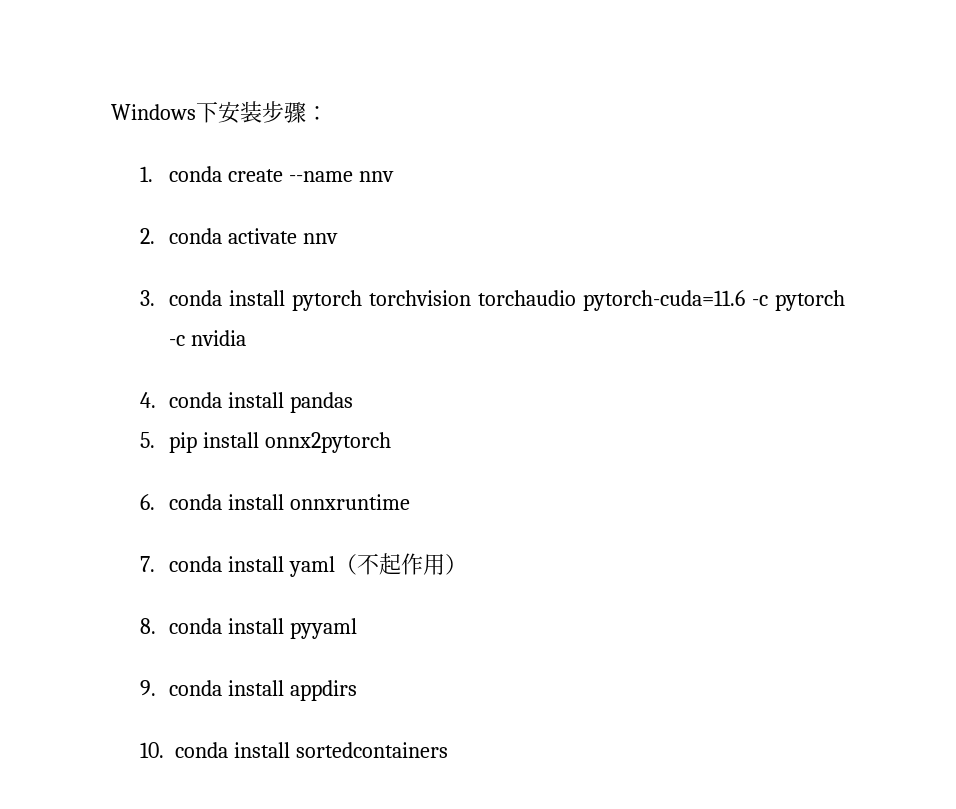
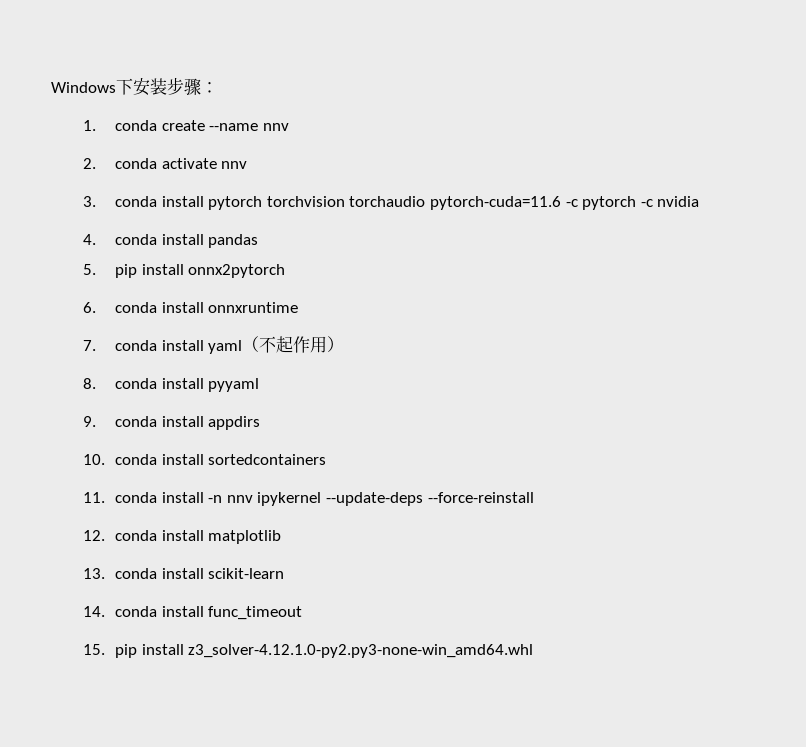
+ 11. conda install -n nnv ipykernel --update-deps --force-reinstall
+ 12. conda install matplotlib
+ 13. conda install scikit-learn
+ 14. conda install func_timeout
+ 15. pip install z3_solver-4.12.1.0-py2.py3-none-win_amd64.whl

